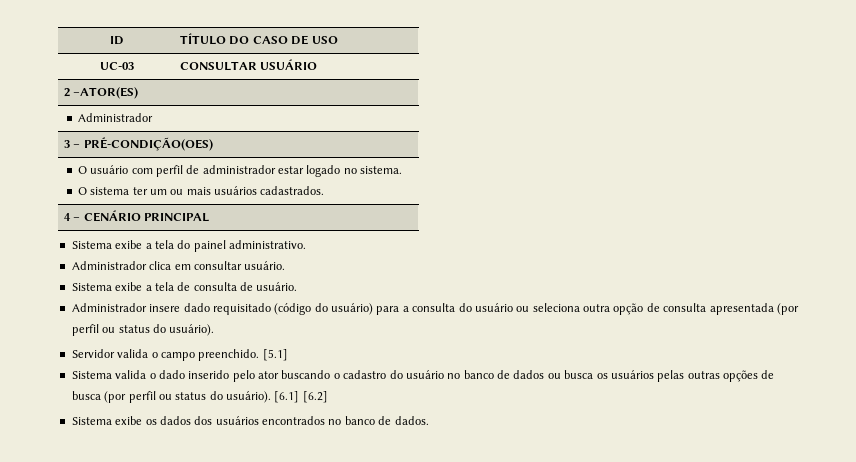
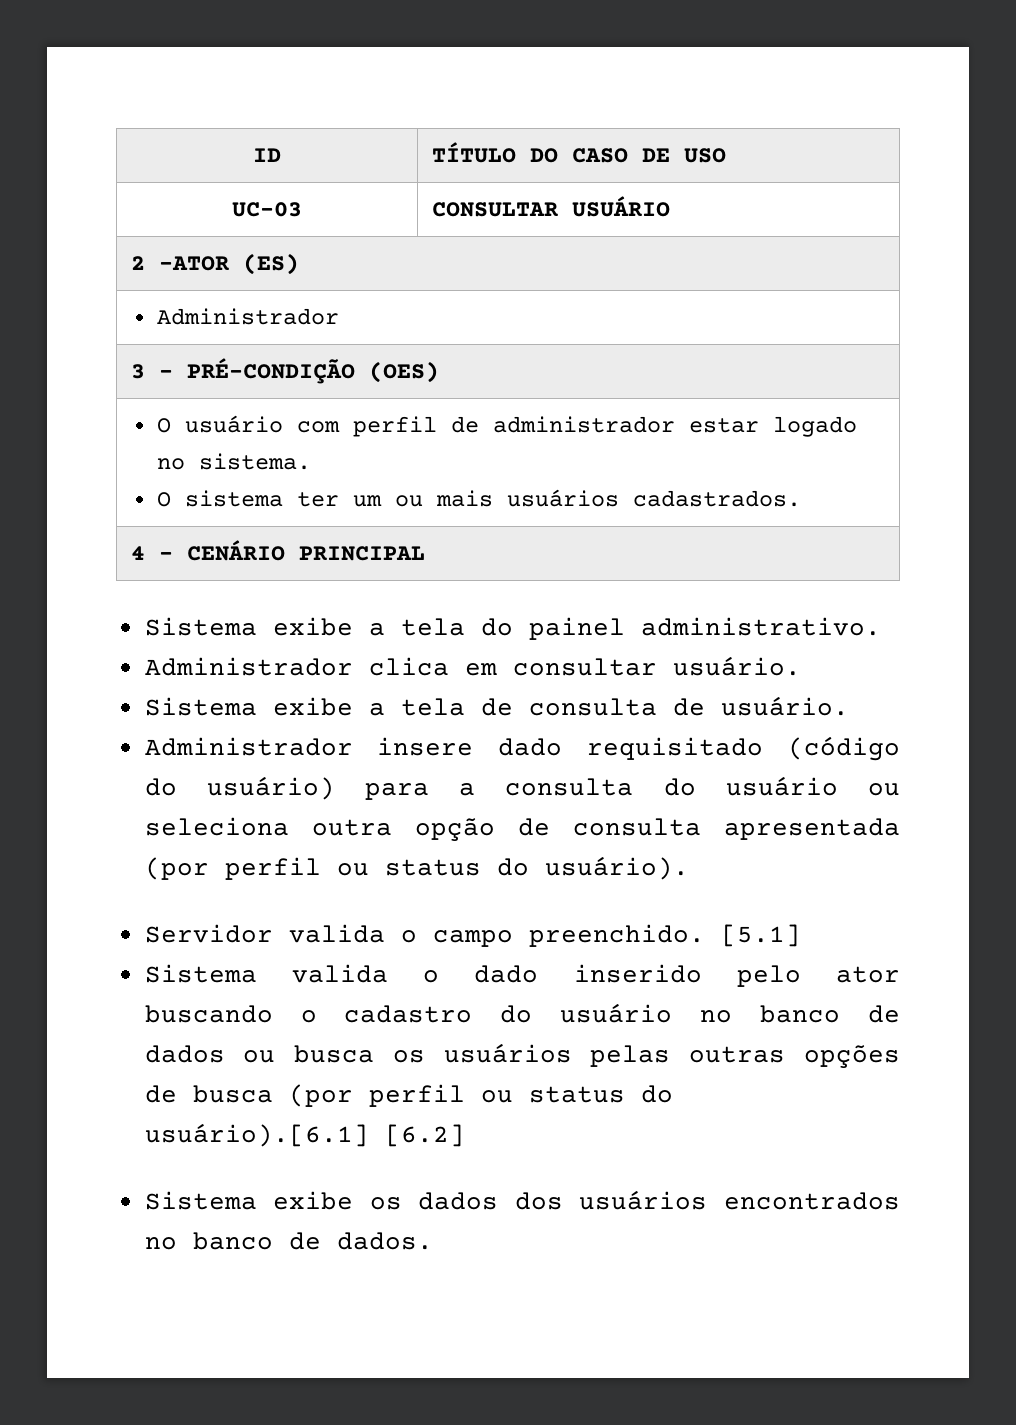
- 2 –ATOR(ES)
+ 2 –ATOR (ES)
- 3 – PRÉ-CONDIÇÃO(OES)
+ 3 – PRÉ-CONDIÇÃO (OES)
- Sistema valida o dado inserido pelo ator buscando o cadastro do usuário no banco de dados ou busca os usuários pelas outras opções de busca (por perfil ou status do usuário). [6.1] [6.2]
+ Sistema valida o dado inserido pelo ator buscando o cadastro do usuário no banco de dados ou busca os usuários pelas outras opções de busca (por perfil ou status do usuário).[6.1] [6.2]

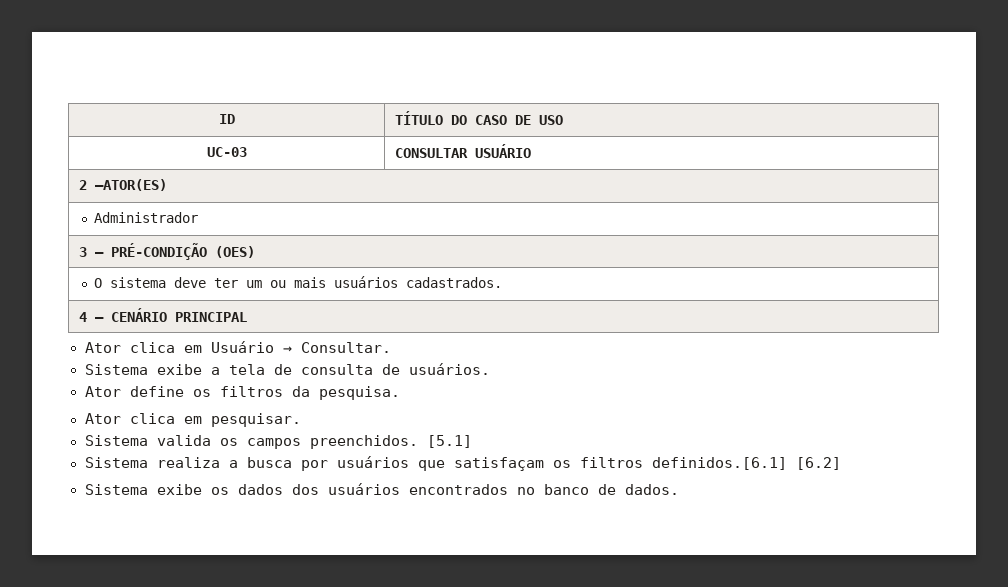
- 2 –ATOR (ES)
+ 2 –ATOR(ES)
- O usuário com perfil de administrador estar logado no sistema.
- O sistema ter um ou mais usuários cadastrados.
+ O sistema deve ter um ou mais usuários cadastrados.
- Sistema exibe a tela do painel administrativo.
- Administrador clica em consultar usuário.
+ Ator clica em Usuário → Consultar.
- Sistema exibe a tela de consulta de usuário.
- Administrador insere dado requisitado (código do usuário) para a consulta do usuário ou seleciona outra opção de consulta apresentada (por perfil ou status do usuário).
- Servidor valida o campo preenchido. [5.1]
- Sistema valida o dado inserido pelo ator buscando o cadastro do usuário no banco de dados ou busca os usuários pelas outras opções de busca (por perfil ou status do usuário).[6.1] [6.2]
+ Sistema exibe a tela de consulta de usuários.
+ Ator define os filtros da pesquisa.
+ Ator clica em pesquisar.
+ Sistema valida os campos preenchidos. [5.1]
+ Sistema realiza a busca por usuários que satisfaçam os filtros definidos.[6.1] [6.2]

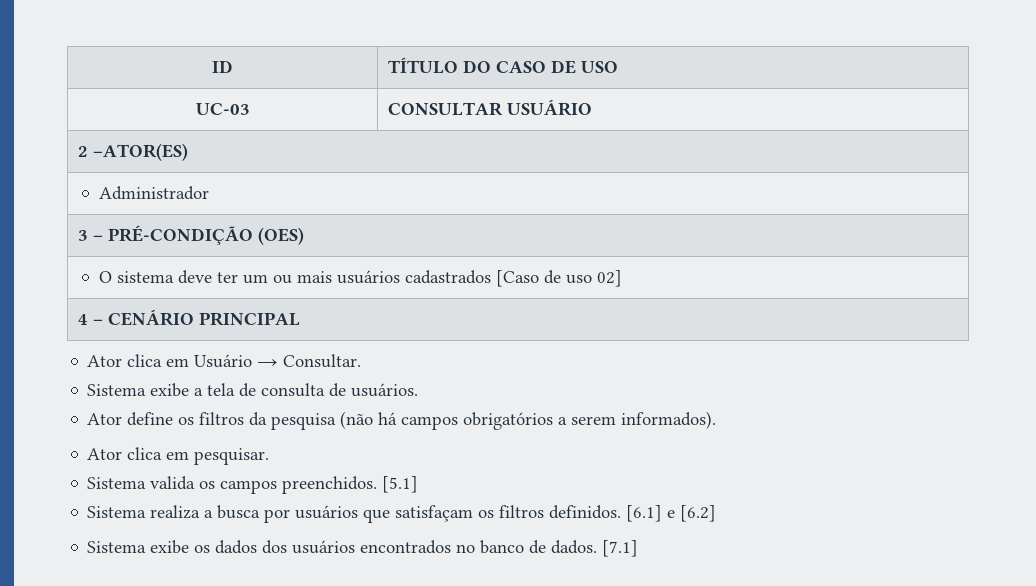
- O sistema deve ter um ou mais usuários cadastrados.
+ O sistema deve ter um ou mais usuários cadastrados [Caso de uso 02]
- Ator define os filtros da pesquisa.
+ Ator define os filtros da pesquisa (não há campos obrigatórios a serem informados).
- Sistema realiza a busca por usuários que satisfaçam os filtros definidos.[6.1] [6.2]
+ Sistema realiza a busca por usuários que satisfaçam os filtros definidos. [6.1] e [6.2]
+ [7.1]

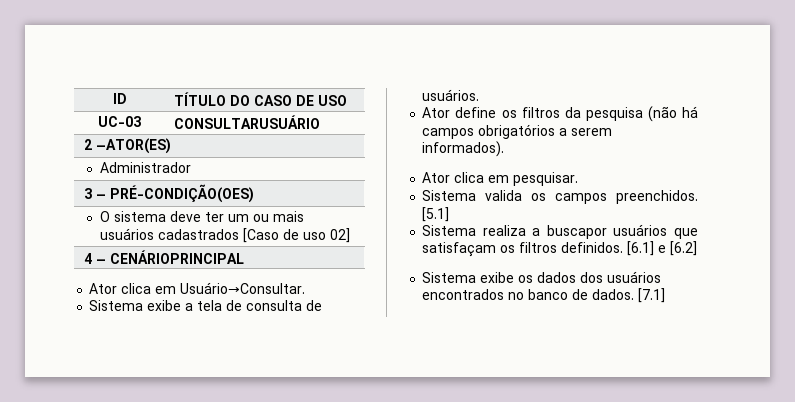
- UC-03 | CONSULTAR USUÁRIO
+ UC-03 | CONSULTARUSUÁRIO
- 3 – PRÉ-CONDIÇÃO (OES)
+ 3 – PRÉ-CONDIÇÃO(OES)
- 4 – CENÁRIO PRINCIPAL
- Ator clica em Usuário → Consultar.
+ 4 – CENÁRIOPRINCIPAL
+ Ator clica em Usuário→Consultar.
- Sistema realiza a busca por usuários que satisfaçam os filtros definidos.
+ Sistema realiza a buscapor usuários que satisfaçam os filtros definidos.

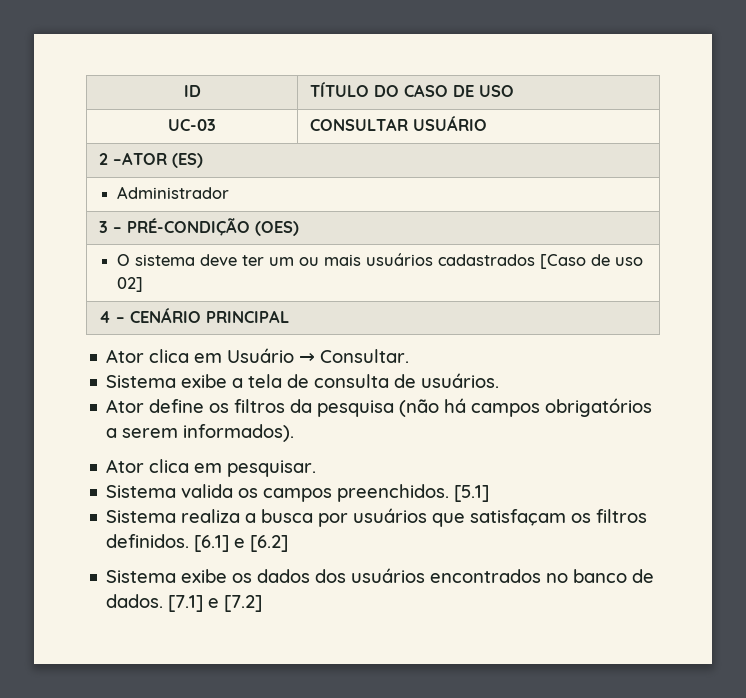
- UC-03 | CONSULTARUSUÁRIO
+ UC-03 | CONSULTAR USUÁRIO
- 2 –ATOR(ES)
+ 2 –ATOR (ES)
- 3 – PRÉ-CONDIÇÃO(OES)
+ 3 – PRÉ-CONDIÇÃO (OES)
- 4 – CENÁRIOPRINCIPAL
- Ator clica em Usuário→Consultar.
+ 4 – CENÁRIO PRINCIPAL
+ Ator clica em Usuário → Consultar.
- Sistema realiza a buscapor usuários que satisfaçam os filtros definidos.
+ Sistema realiza a busca por usuários que satisfaçam os filtros definidos.
- [7.1]
+ [7.1] e [7.2]

